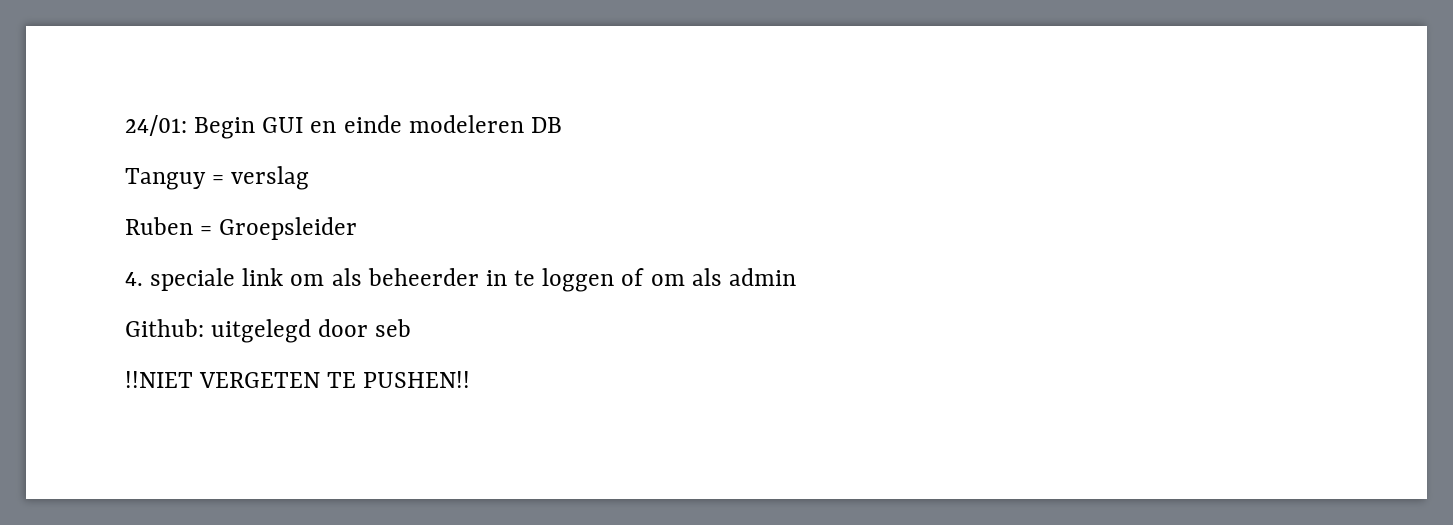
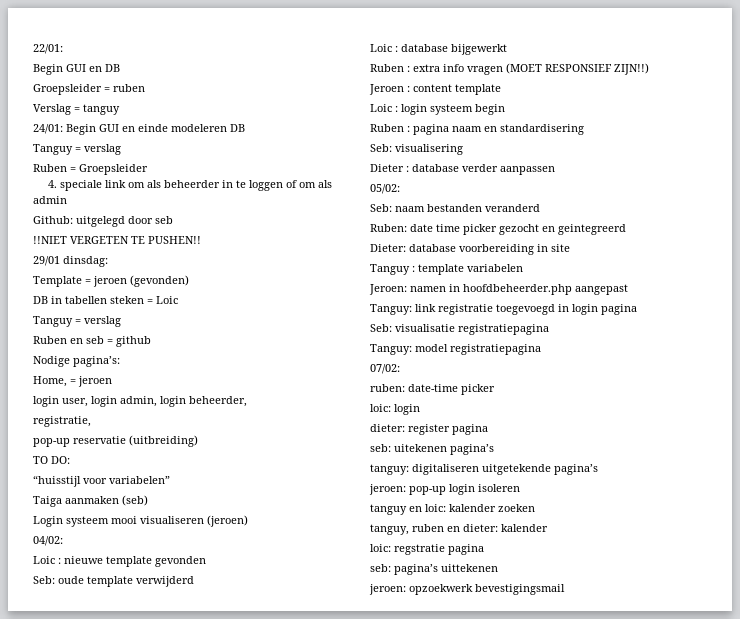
+ 22/01:
+ Begin GUI en DB
+ Groepsleider = ruben
+ Verslag = tanguy
+ 29/01 dinsdag:
+ Template = jeroen (gevonden)
+ DB in tabellen steken = Loic
+ Tanguy = verslag
+ Ruben en seb = github
+ Nodige pagina’s:
+ Home, = jeroen
+ login user, login admin, login beheerder,
+ registratie,
+ pop-up reservatie (uitbreiding)
+ TO DO:
+ “huisstijl voor variabelen”
+ Taiga aanmaken (seb)
+ Login systeem mooi visualiseren (jeroen)
+ 04/02:
+ Loic : nieuwe template gevonden
+ Seb: oude template verwijderd
+ Loic : database bijgewerkt
+ Ruben : extra info vragen (MOET RESPONSIEF ZIJN!!)
+ Jeroen : content template
+ Loic : login systeem begin
+ Ruben : pagina naam en standardisering
+ Seb: visualisering
+ Dieter : database verder aanpassen
+ 05/02:
+ Seb: naam bestanden veranderd
+ Ruben: date time picker gezocht en geintegreerd
+ Dieter: database voorbereiding in site
+ Tanguy : template variabelen
+ Jeroen: namen in hoofdbeheerder.php aangepast
+ Tanguy: link registratie toegevoegd in login pagina
+ Seb: visualisatie registratiepagina
+ Tanguy: model registratiepagina
+ 07/02:
+ ruben: date-time picker
+ loic: login
+ dieter: register pagina
+ seb: uitekenen pagina’s
+ tanguy: digitaliseren uitgetekende pagina’s
+ jeroen: pop-up login isoleren
+ tanguy en loic: kalender zoeken
+ tanguy, ruben en dieter: kalender
+ loic: regstratie pagina
+ seb: pagina’s uittekenen
+ jeroen: opzoekwerk bevestigingsmail

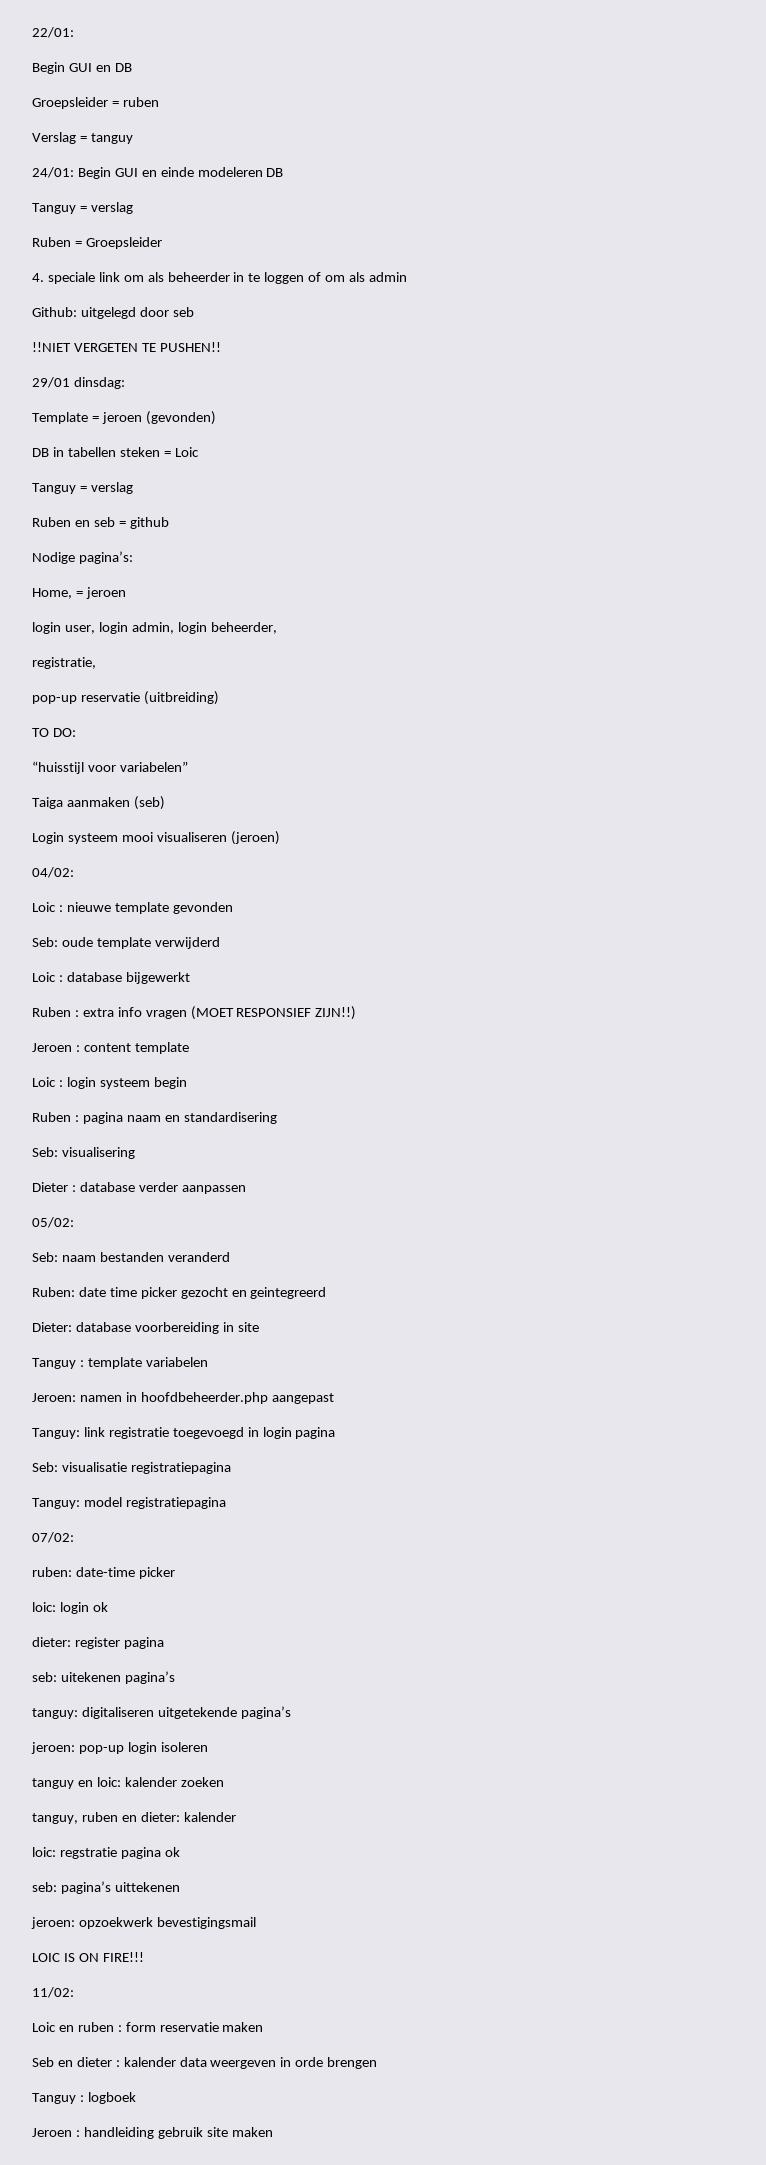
- loic: login
+ loic: login ok
- loic: regstratie pagina
+ loic: regstratie pagina ok
+ LOIC IS ON FIRE!!!
+ 11/02:
+ Loic en ruben : form reservatie maken
+ Seb en dieter : kalender data weergeven in orde brengen
+ Tanguy : logboek
+ Jeroen : handleiding gebruik site maken

